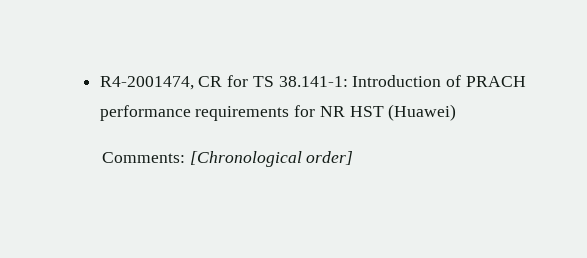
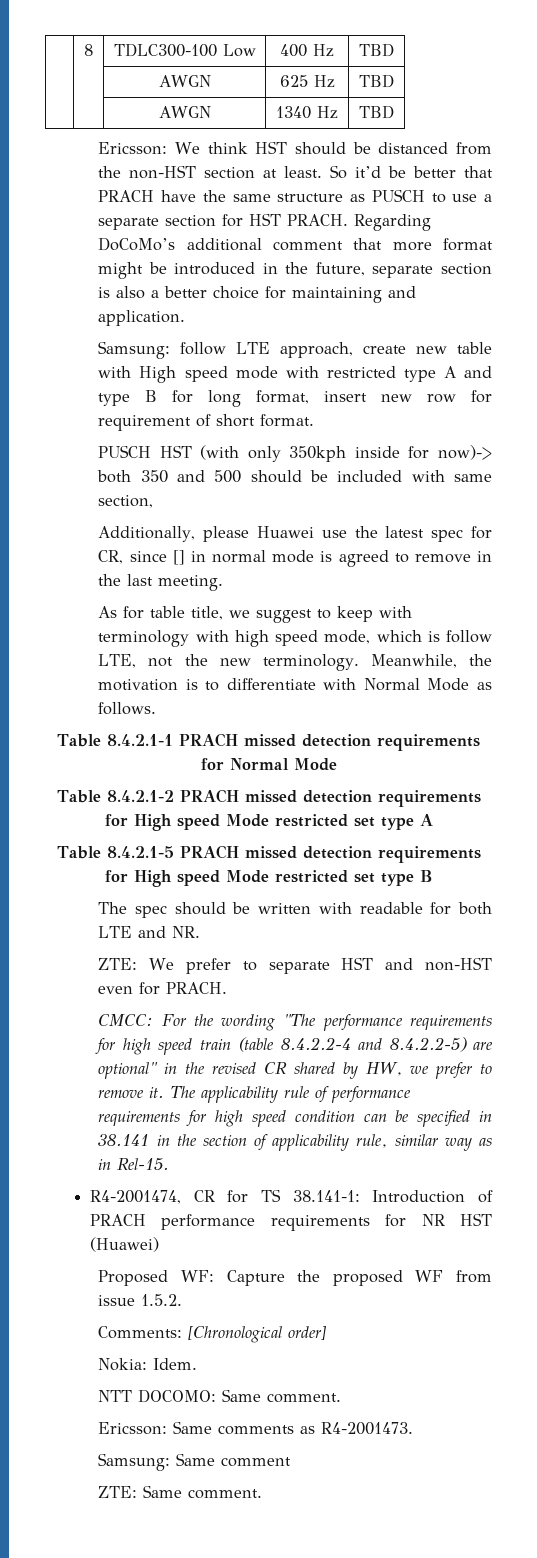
+ | 8 | TDLC300-100 Low | 400 Hz | TBD
+ | | AWGN | 625 Hz | TBD
+ | | AWGN | 1340 Hz | TBD
+ Ericsson: We think HST should be distanced from the non-HST section at least. So it’d be better that PRACH have the same structure as PUSCH to use a separate section for HST PRACH. Regarding DoCoMo’s additional comment that more format might be introduced in the future, separate section is also a better choice for maintaining and application.
+ Samsung: follow LTE approach, create new table with High speed mode with restricted type A and type B for long format, insert new row for requirement of short format.
+ PUSCH HST (with only 350kph inside for now)-> both 350 and 500 should be included with same section,
+ Additionally, please Huawei use the latest spec for CR, since [] in normal mode is agreed to remove in the last meeting.
+ As for table title, we suggest to keep with terminology with high speed mode, which is follow LTE, not the new terminology. Meanwhile, the motivation is to differentiate with Normal Mode as follows.
+ Table 8.4.2.1-1 PRACH missed detection requirements for Normal Mode
+ Table 8.4.2.1-2 PRACH missed detection requirements for High speed Mode restricted set type A
+ Table 8.4.2.1-5 PRACH missed detection requirements for High speed Mode restricted set type B
+ The spec should be written with readable for both LTE and NR.
+ ZTE: We prefer to separate HST and non-HST even for PRACH.
+ CMCC: For the wording "The performance requirements for high speed train (table 8.4.2.2-4 and 8.4.2.2-5) are optional" in the revised CR shared by HW, we prefer to remove it. The applicability rule of performance requirements for high speed condition can be specified in 38.141 in the section of applicability rule, similar way as in Rel-15.
+ Proposed WF: Capture the proposed WF from issue 1.5.2.
  Comments: [Chronological order]
+ Nokia: Idem.
+ NTT DOCOMO: Same comment.
+ Ericsson: Same comments as R4-2001473.
+ Samsung: Same comment
+ ZTE: Same comment.

